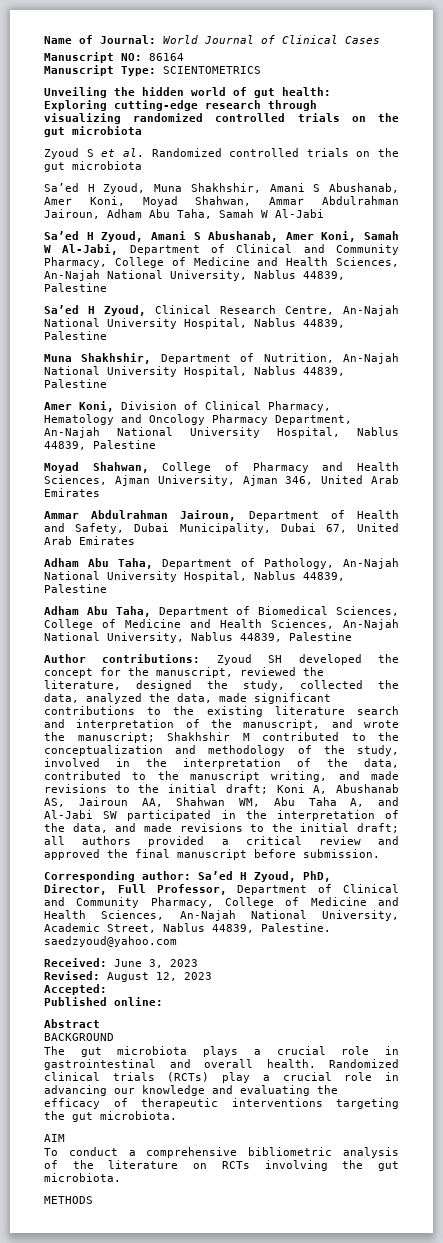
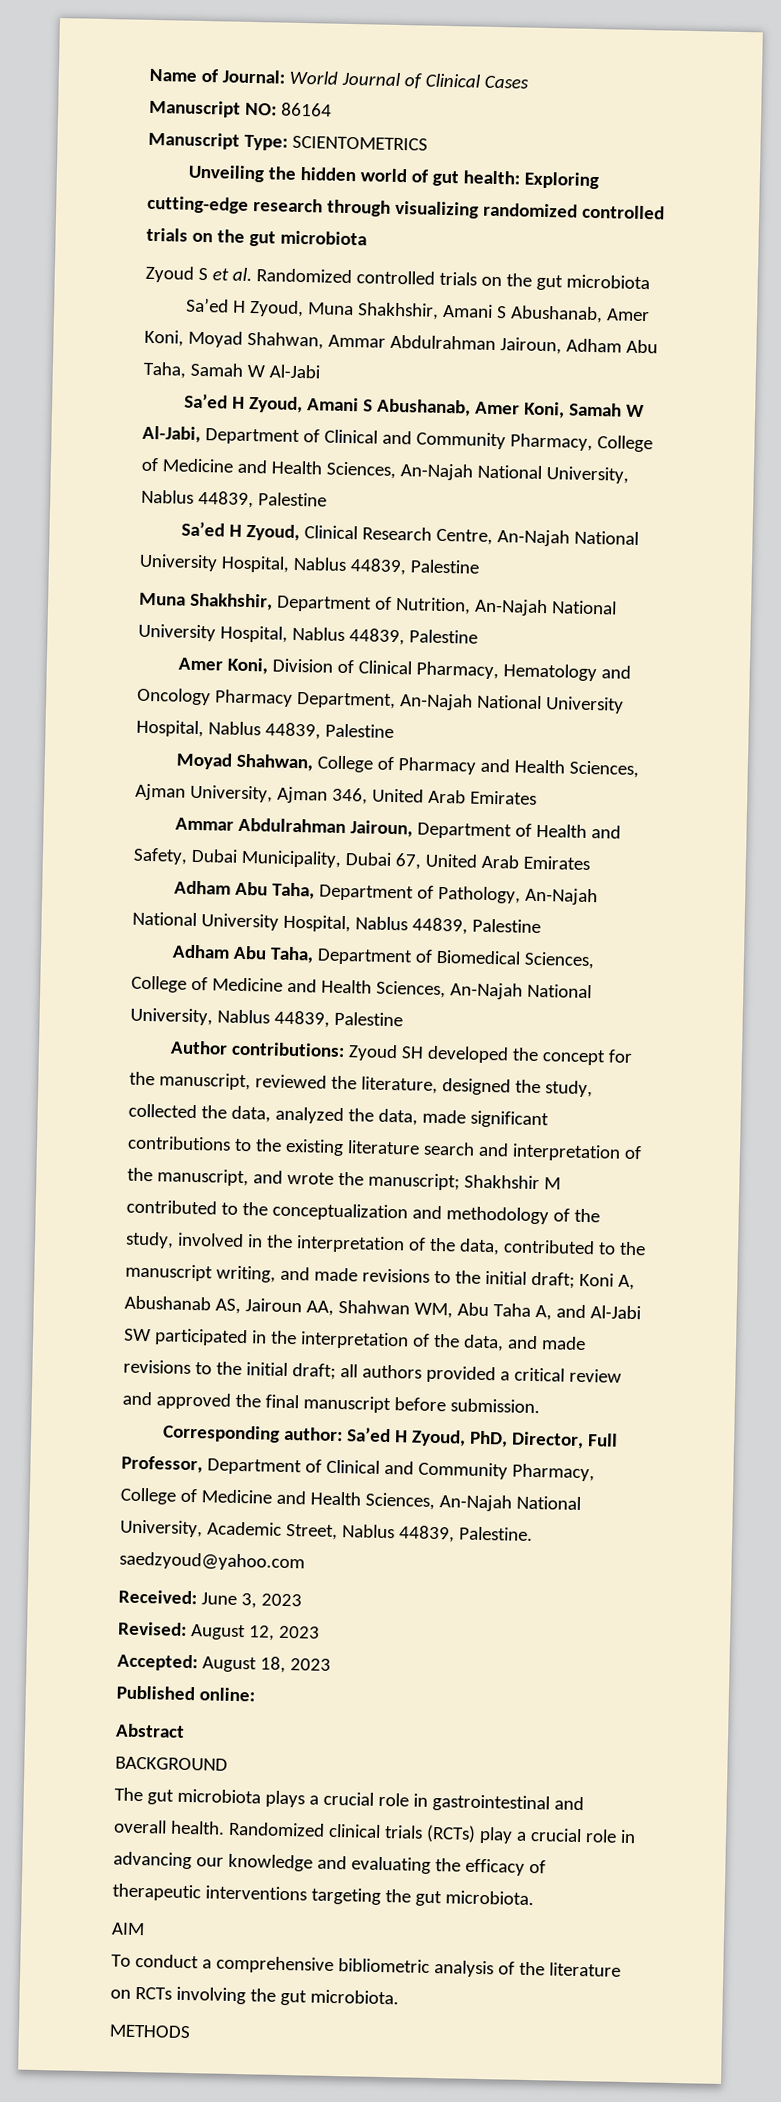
- Accepted:
+ Accepted: August 18, 2023

